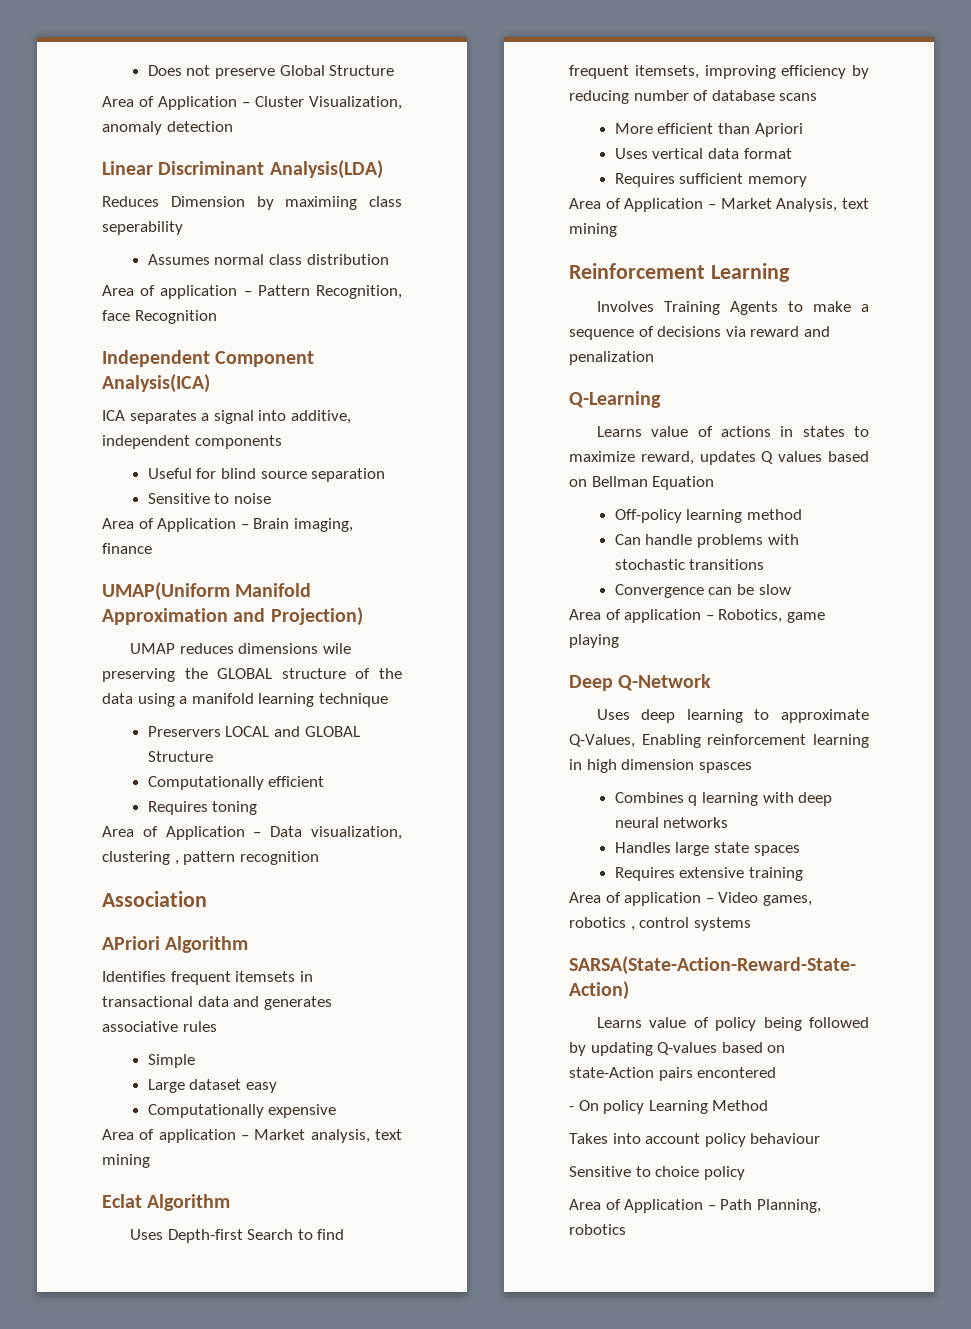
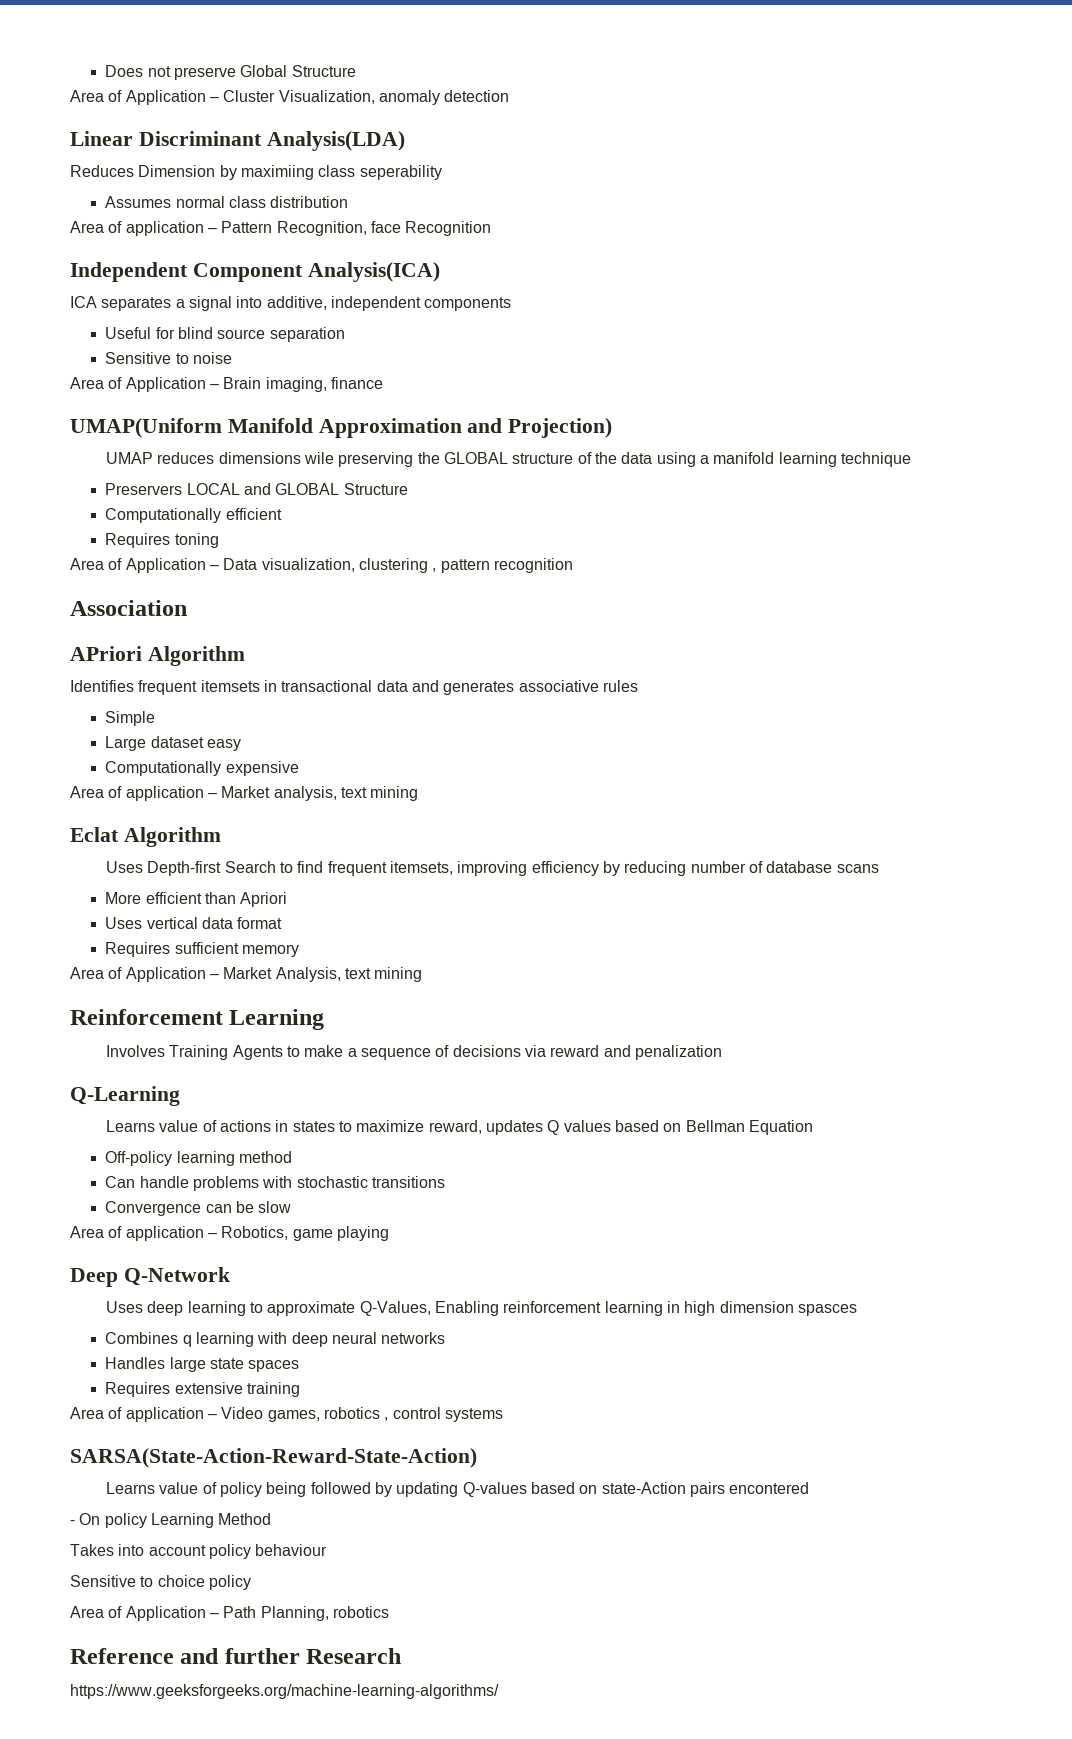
+ Reference and further Research
+ https://www.geeksforgeeks.org/machine-learning-algorithms/

